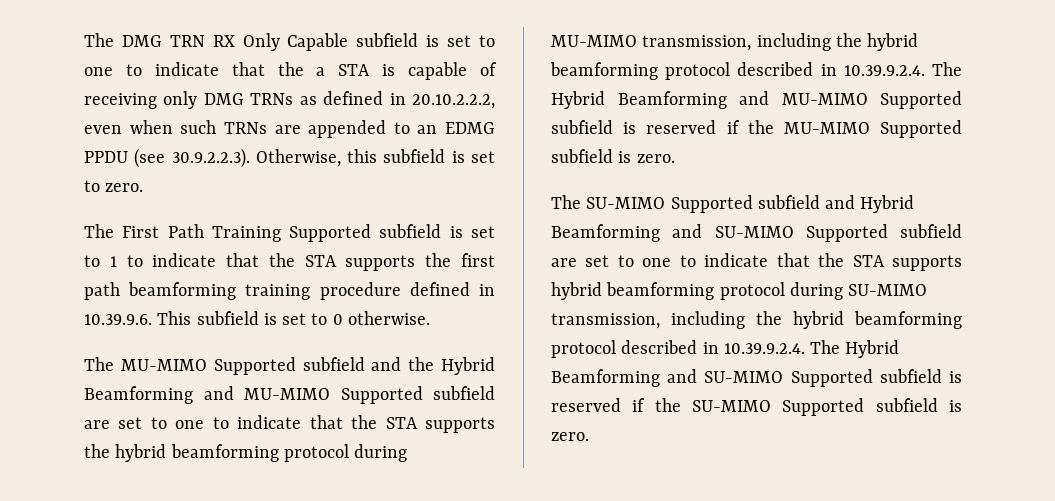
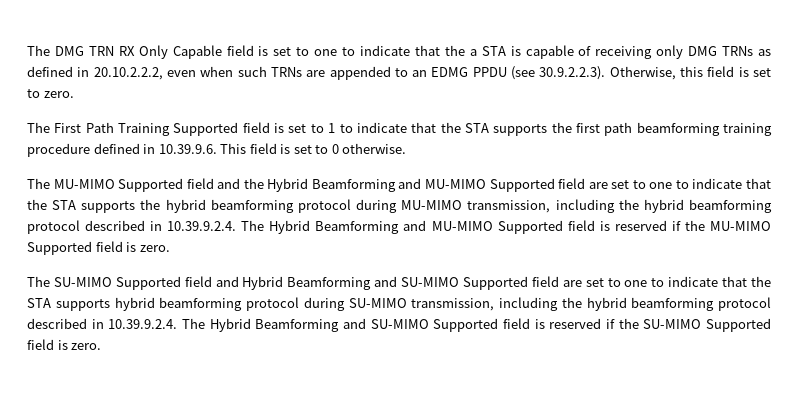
- The DMG TRN RX Only Capable subfield is set to one to indicate that the a STA is capable of receiving only DMG TRNs as defined in 20.10.2.2.2, even when such TRNs are appended to an EDMG PPDU (see 30.9.2.2.3). Otherwise, this subfield is set to zero.
+ The DMG TRN RX Only Capable field is set to one to indicate that the a STA is capable of receiving only DMG TRNs as defined in 20.10.2.2.2, even when such TRNs are appended to an EDMG PPDU (see 30.9.2.2.3). Otherwise, this field is set to zero.
- The First Path Training Supported subfield is set to 1 to indicate that the STA supports the first path beamforming training procedure defined in 10.39.9.6. This subfield is set to 0 otherwise.
+ The First Path Training Supported field is set to 1 to indicate that the STA supports the first path beamforming training procedure defined in 10.39.9.6. This field is set to 0 otherwise.
- The MU-MIMO Supported subfield and the Hybrid Beamforming and MU-MIMO Supported subfield are set to one to indicate that the STA supports the hybrid beamforming protocol during MU-MIMO transmission, including the hybrid beamforming protocol described in 10.39.9.2.4. The Hybrid Beamforming and MU-MIMO Supported subfield is reserved if the MU-MIMO Supported subfield is zero.
+ The MU-MIMO Supported field and the Hybrid Beamforming and MU-MIMO Supported field are set to one to indicate that the STA supports the hybrid beamforming protocol during MU-MIMO transmission, including the hybrid beamforming protocol described in 10.39.9.2.4. The Hybrid Beamforming and MU-MIMO Supported field is reserved if the MU-MIMO Supported field is zero.
- The SU-MIMO Supported subfield and Hybrid Beamforming and SU-MIMO Supported subfield are set to one to indicate that the STA supports hybrid beamforming protocol during SU-MIMO transmission, including the hybrid beamforming protocol described in 10.39.9.2.4. The Hybrid Beamforming and SU-MIMO Supported subfield is reserved if the SU-MIMO Supported subfield is zero.
+ The SU-MIMO Supported field and Hybrid Beamforming and SU-MIMO Supported field are set to one to indicate that the STA supports hybrid beamforming protocol during SU-MIMO transmission, including the hybrid beamforming protocol described in 10.39.9.2.4. The Hybrid Beamforming and SU-MIMO Supported field is reserved if the SU-MIMO Supported field is zero.

